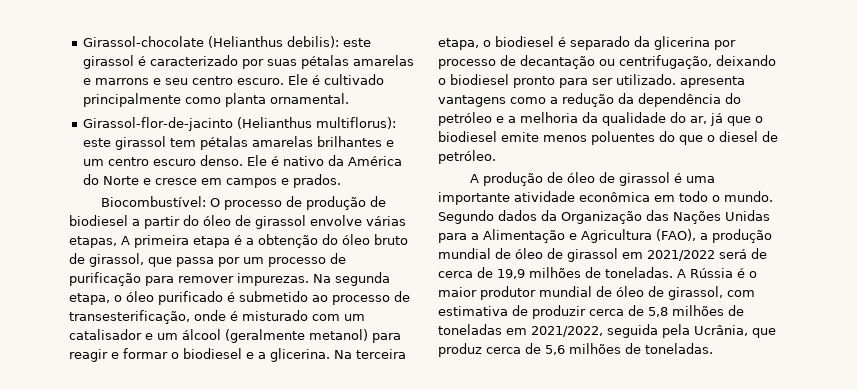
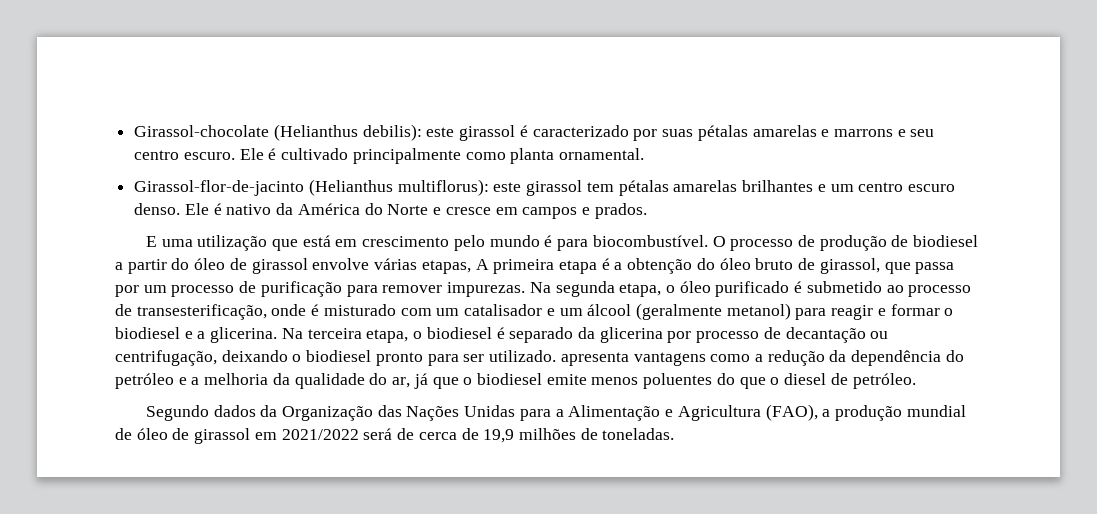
- Biocombustível: O processo de produção de biodiesel a partir do óleo de girassol envolve várias etapas, A primeira etapa é a obtenção do óleo bruto de girassol, que passa por um processo de purificação para remover impurezas.
+ E uma utilização que está em crescimento pelo mundo é para biocombustível. O processo de produção de biodiesel a partir do óleo de girassol envolve várias etapas, A primeira etapa é a obtenção do óleo bruto de girassol, que passa por um processo de purificação para remover impurezas.
- A produção de óleo de girassol é uma importante atividade econômica em todo o mundo.
- A Rússia é o maior produtor mundial de óleo de girassol, com estimativa de produzir cerca de 5,8 milhões de toneladas em 2021/2022, seguida pela Ucrânia, que produz cerca de 5,6 milhões de toneladas.

